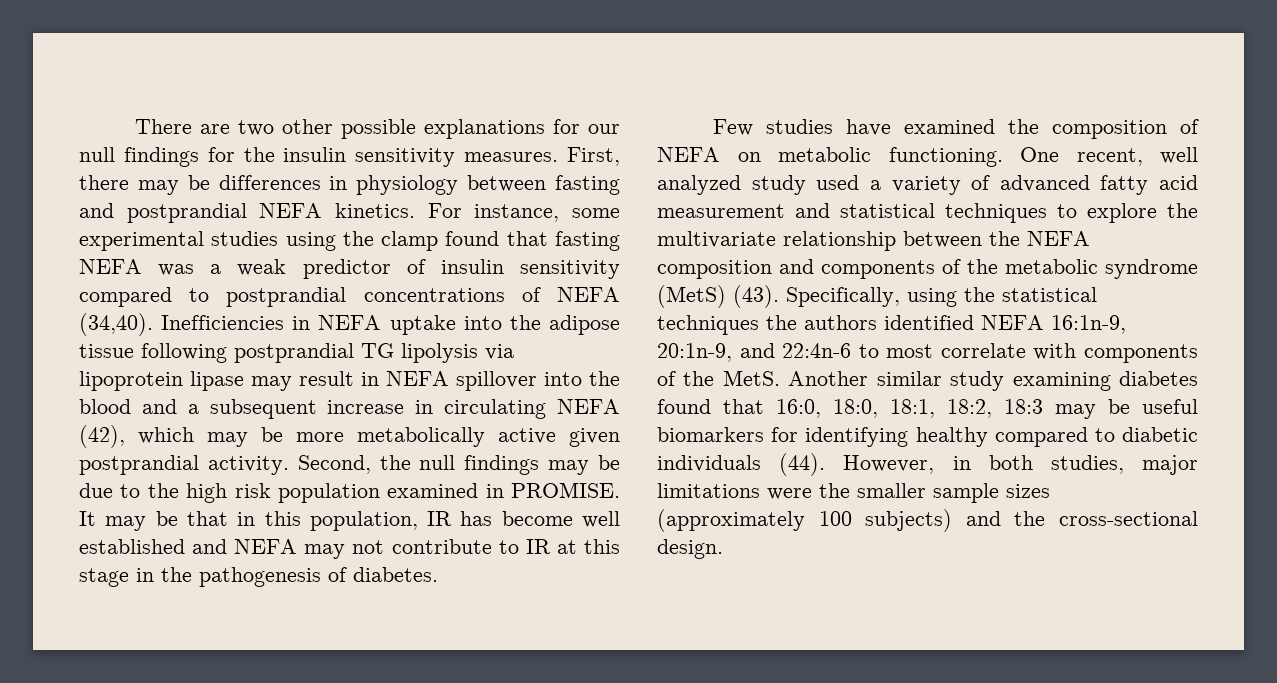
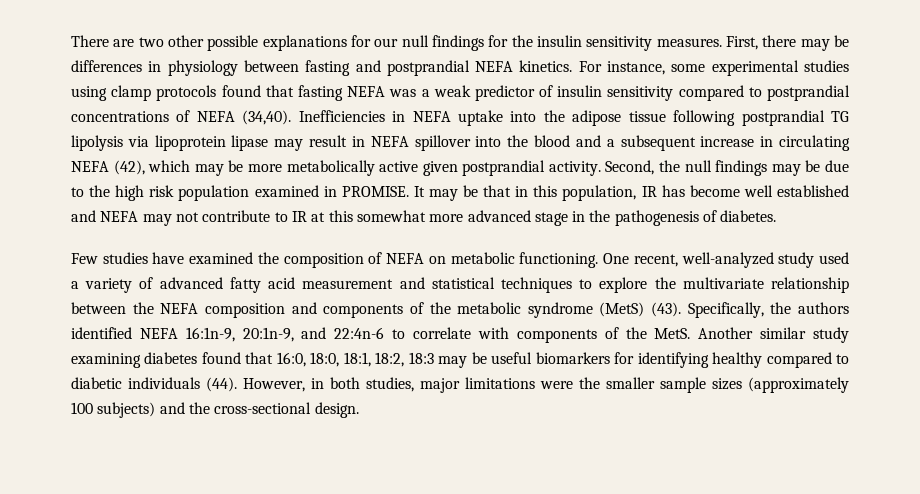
- For instance, some experimental studies using the clamp found that fasting NEFA was a weak predictor of insulin sensitivity compared to postprandial concentrations of NEFA (34,40).
+ For instance, some experimental studies using clamp protocols found that fasting NEFA was a weak predictor of insulin sensitivity compared to postprandial concentrations of NEFA (34,40).
- It may be that in this population, IR has become well established and NEFA may not contribute to IR at this stage in the pathogenesis of diabetes.
+ It may be that in this population, IR has become well established and NEFA may not contribute to IR at this somewhat more advanced stage in the pathogenesis of diabetes.
- One recent, well analyzed study used a variety of advanced fatty acid measurement and statistical techniques to explore the multivariate relationship between the NEFA composition and components of the metabolic syndrome (MetS) (43).
+ One recent, well-analyzed study used a variety of advanced fatty acid measurement and statistical techniques to explore the multivariate relationship between the NEFA composition and components of the metabolic syndrome (MetS) (43).
- Specifically, using the statistical techniques the authors identified NEFA 16:1n-9, 20:1n-9, and 22:4n-6 to most correlate with components of the MetS.
+ Specifically, the authors identified NEFA 16:1n-9, 20:1n-9, and 22:4n-6 to correlate with components of the MetS.

